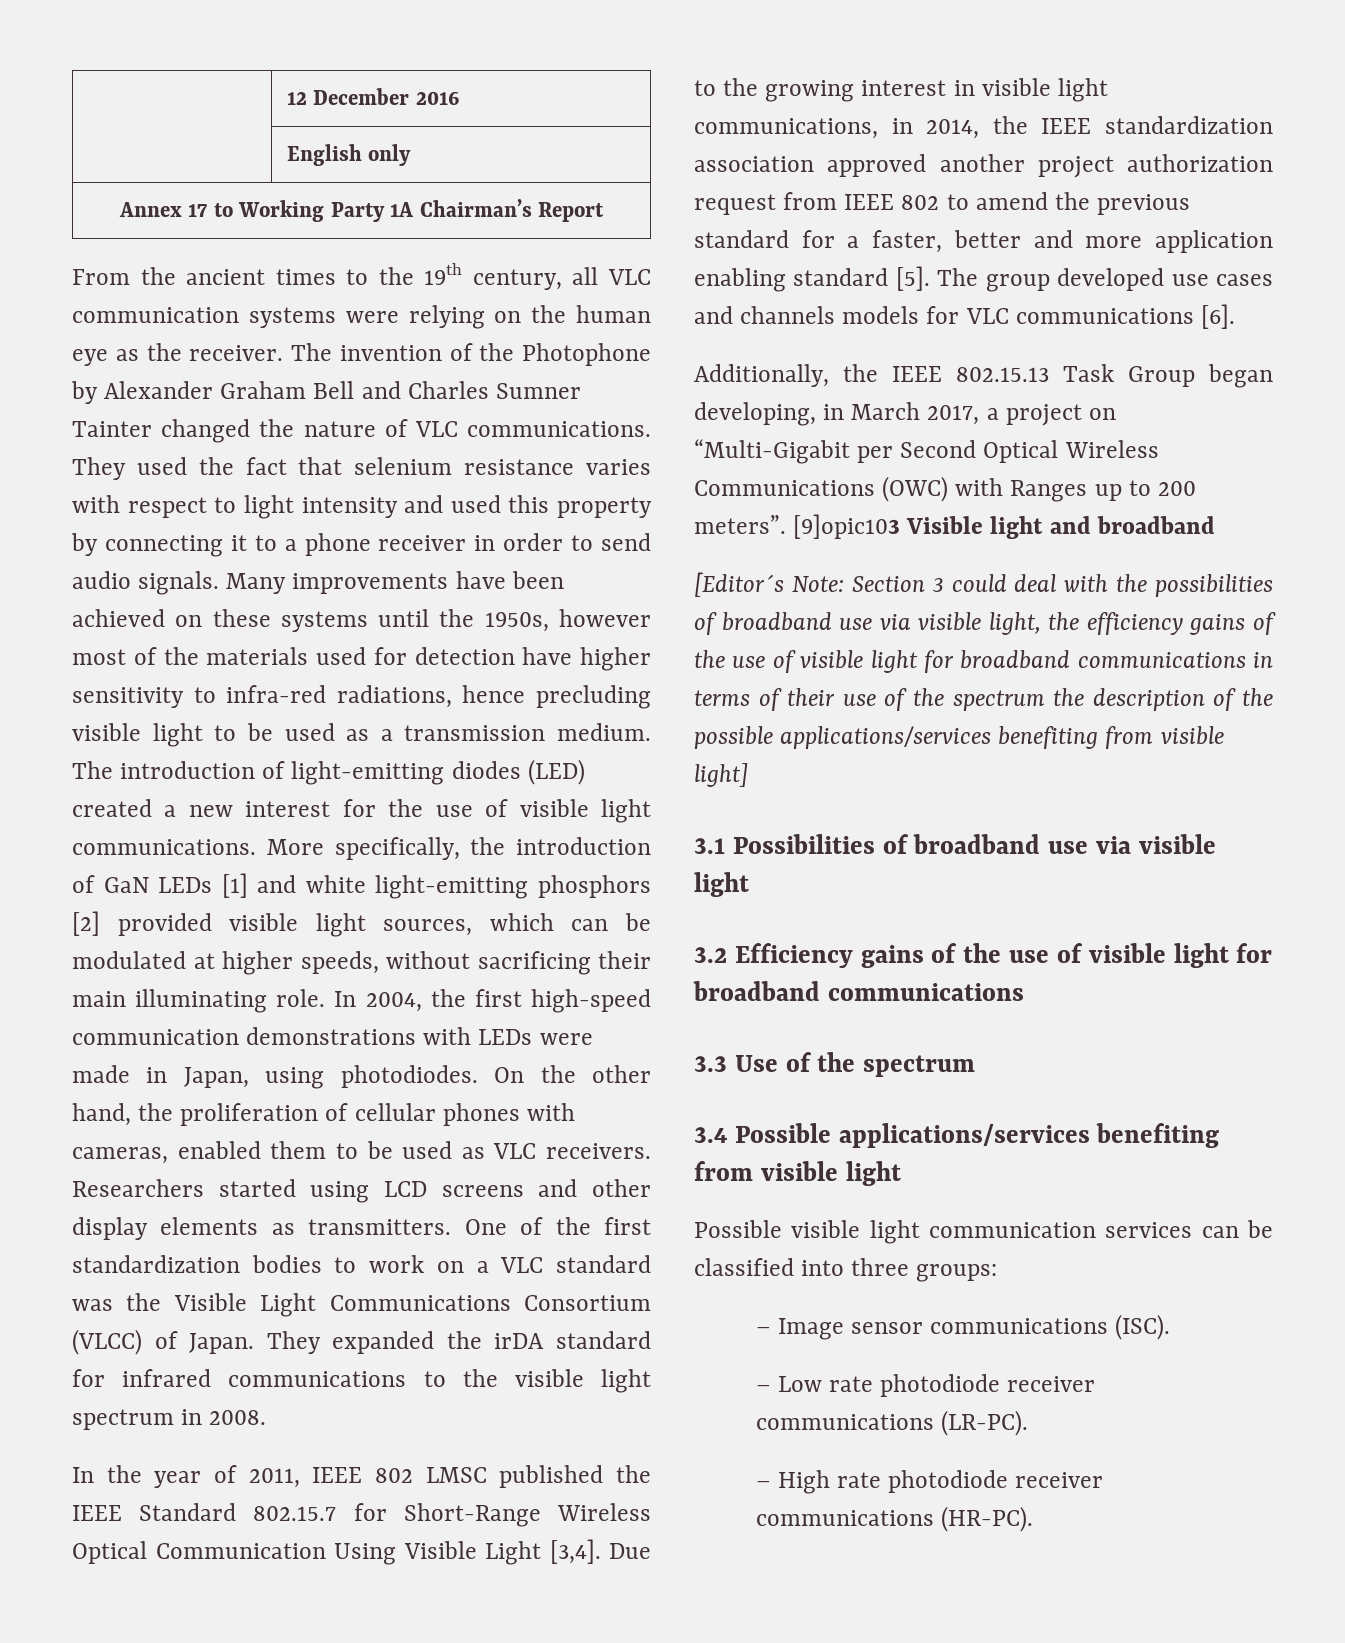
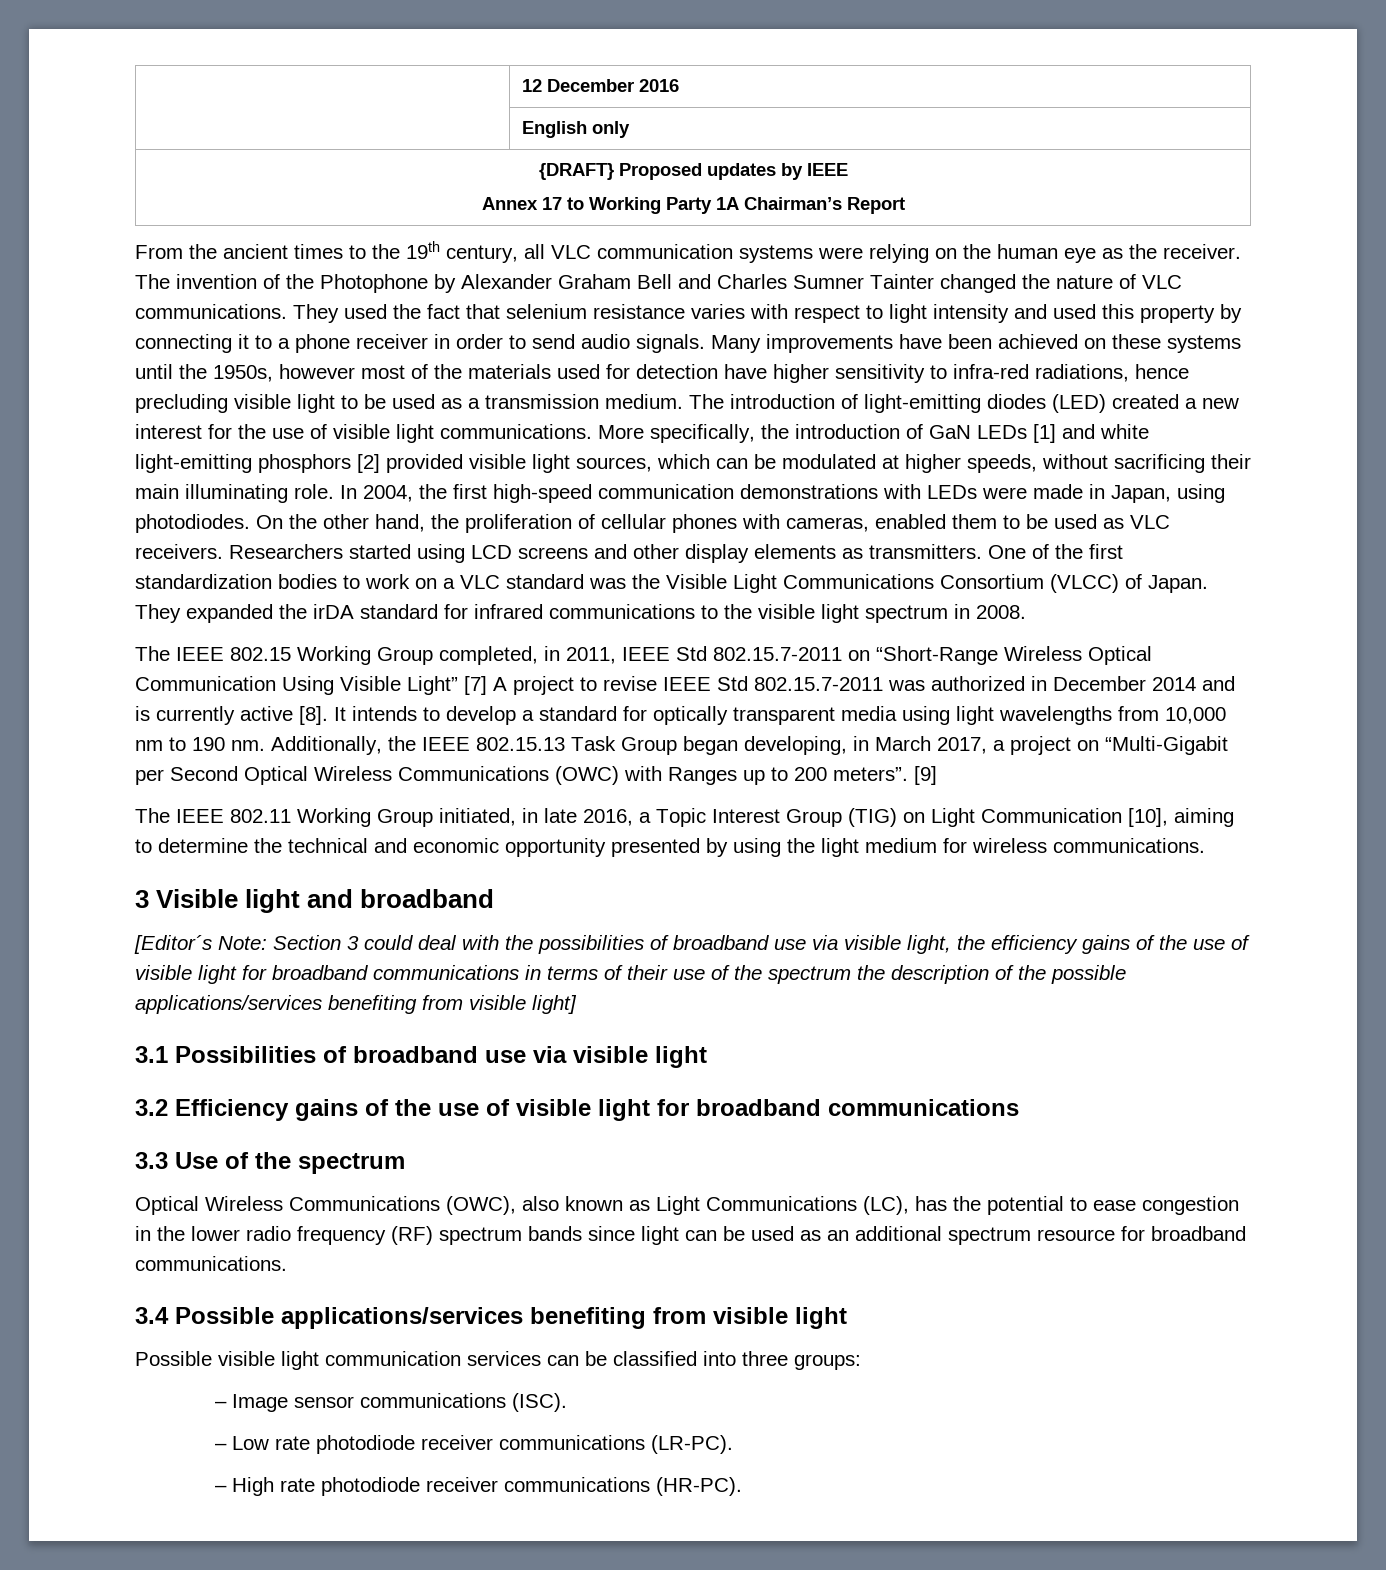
+ {DRAFT} Proposed updates by IEEE
- In the year of 2011, IEEE 802 LMSC published the IEEE Standard 802.15.7 for Short-Range Wireless Optical Communication Using Visible Light [3,4]. Due to the growing interest in visible light communications, in 2014, the IEEE standardization association approved another project authorization request from IEEE 802 to amend the previous standard for a faster, better and more application enabling standard [5]. The group developed use cases and channels models for VLC communications [6].
- Additionally, the IEEE 802.15.13 Task Group began developing, in March 2017, a project on “Multi-Gigabit per Second Optical Wireless Communications (OWC) with Ranges up to 200 meters”.
+ The IEEE 802.15 Working Group completed, in 2011, IEEE Std 802.15.7-2011 on “Short-Range Wireless Optical Communication Using Visible Light” [7] A project to revise IEEE Std 802.15.7-2011 was authorized in December 2014 and is currently active [8]. It intends to develop a standard for optically transparent media using light wavelengths from 10,000 nm to 190 nm. Additionally, the IEEE 802.15.13 Task Group began developing, in March 2017, a project on “Multi-Gigabit per Second Optical Wireless Communications (OWC) with Ranges up to 200 meters”.
- [9]opic103 Visible light and broadband
+ [9]
+ The IEEE 802.11 Working Group initiated, in late 2016, a Topic Interest Group (TIG) on Light Communication [10], aiming to determine the technical and economic opportunity presented by using the light medium for wireless communications.
+ 3 Visible light and broadband
+ Optical Wireless Communications (OWC), also known as Light Communications (LC), has the potential to ease congestion in the lower radio frequency (RF) spectrum bands since light can be used as an additional spectrum resource for broadband communications.

